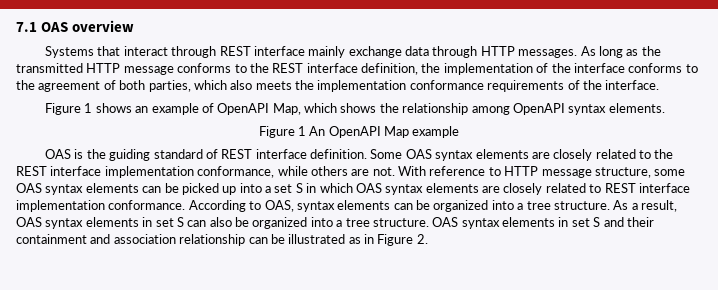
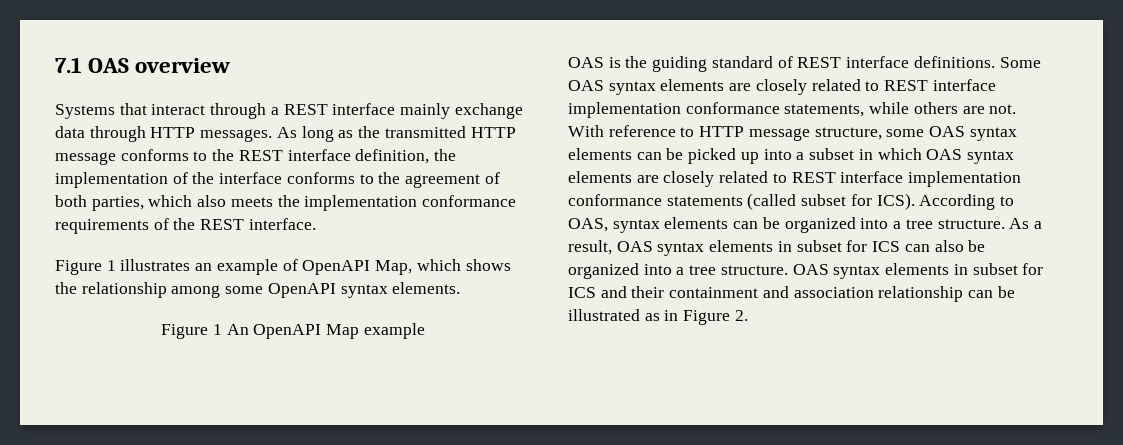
- Systems that interact through REST interface mainly exchange data through HTTP messages.
+ Systems that interact through a REST interface mainly exchange data through HTTP messages.
- As long as the transmitted HTTP message conforms to the REST interface definition, the implementation of the interface conforms to the agreement of both parties, which also meets the implementation conformance requirements of the interface.
+ As long as the transmitted HTTP message conforms to the REST interface definition, the implementation of the interface conforms to the agreement of both parties, which also meets the implementation conformance requirements of the REST interface.
- Figure 1 shows an example of OpenAPI Map, which shows the relationship among OpenAPI syntax elements.
+ Figure 1 illustrates an example of OpenAPI Map, which shows the relationship among some OpenAPI syntax elements.
- OAS is the guiding standard of REST interface definition.
+ OAS is the guiding standard of REST interface definitions.
- Some OAS syntax elements are closely related to the REST interface implementation conformance, while others are not.
+ Some OAS syntax elements are closely related to REST interface implementation conformance statements, while others are not.
- With reference to HTTP message structure, some OAS syntax elements can be picked up into a set S in which OAS syntax elements are closely related to REST interface implementation conformance.
+ With reference to HTTP message structure, some OAS syntax elements can be picked up into a subset in which OAS syntax elements are closely related to REST interface implementation conformance statements (called subset for ICS).
- As a result, OAS syntax elements in set S can also be organized into a tree structure.
+ As a result, OAS syntax elements in subset for ICS can also be organized into a tree structure.
- OAS syntax elements in set S and their containment and association relationship can be illustrated as in Figure 2.
+ OAS syntax elements in subset for ICS and their containment and association relationship can be illustrated as in Figure 2.

